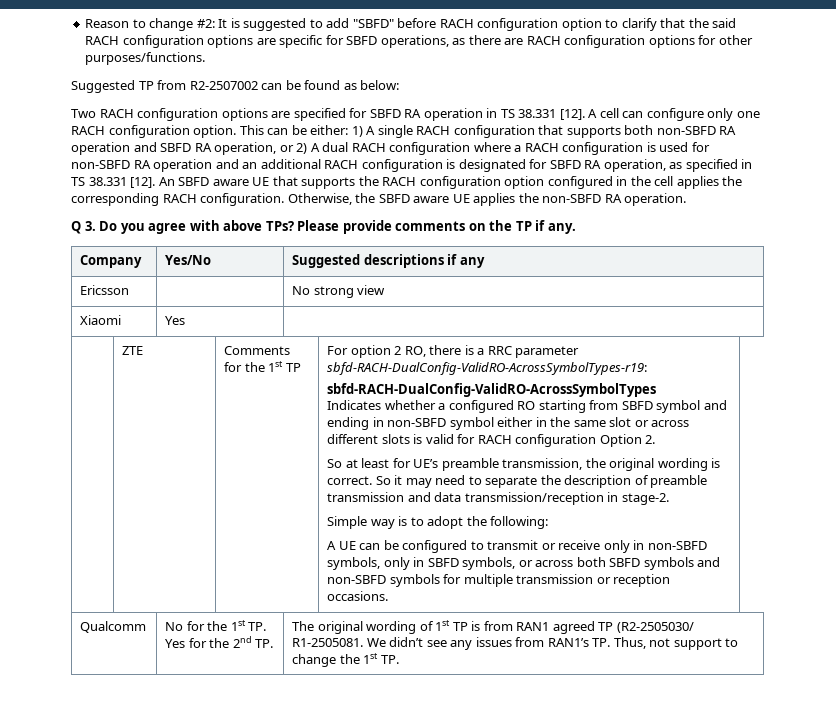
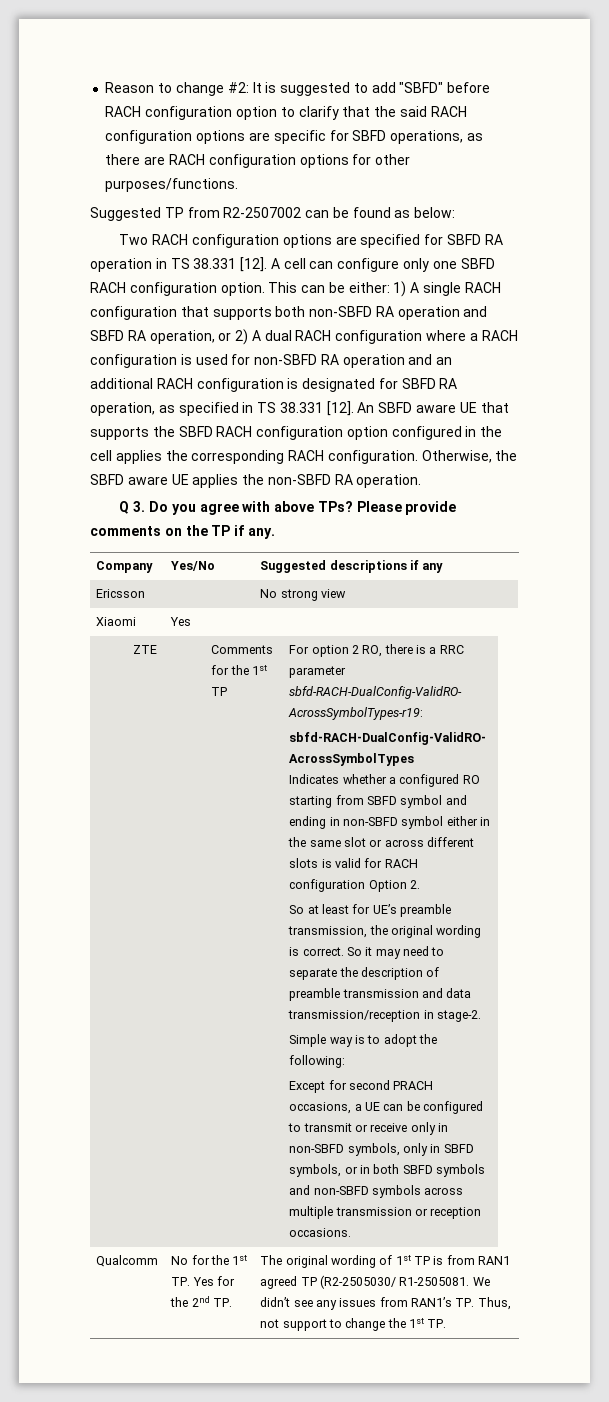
- A cell can configure only one RACH configuration option.
+ A cell can configure only one SBFD RACH configuration option.
- An SBFD aware UE that supports the RACH configuration option configured in the cell applies the corresponding RACH configuration.
+ An SBFD aware UE that supports the SBFD RACH configuration option configured in the cell applies the corresponding RACH configuration.
- A UE can be configured to transmit or receive only in non-SBFD symbols, only in SBFD symbols, or across both SBFD symbols and non-SBFD symbols for multiple transmission or reception occasions.
+ Except for second PRACH occasions, a UE can be configured to transmit or receive only in non-SBFD symbols, only in SBFD symbols, or in both SBFD symbols and non-SBFD symbols across multiple transmission or reception occasions.

